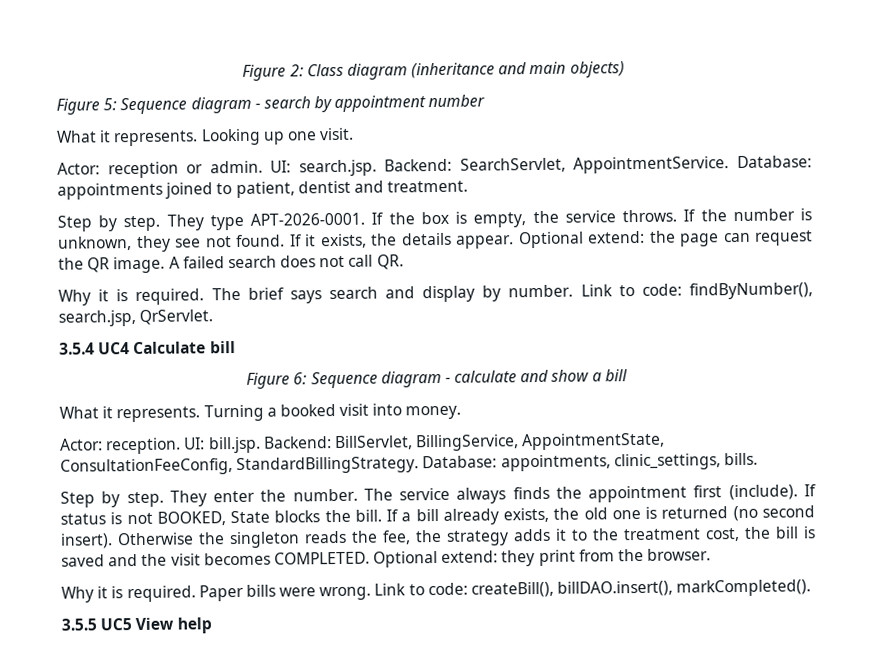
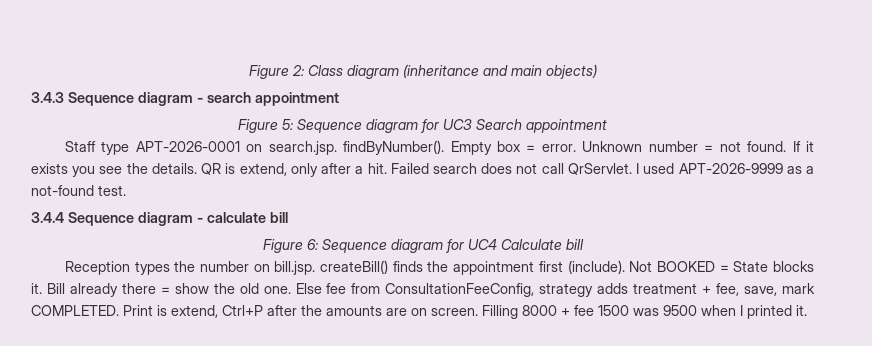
- Figure 5: Sequence diagram - search by appointment number
- What it represents. Looking up one visit.
- Actor: reception or admin. UI: search.jsp. Backend: SearchServlet, AppointmentService. Database: appointments joined to patient, dentist and treatment.
- Step by step. They type APT-2026-0001. If the box is empty, the service throws. If the number is unknown, they see not found. If it exists, the details appear. Optional extend: the page can request the QR image. A failed search does not call QR.
- Why it is required. The brief says search and display by number. Link to code: findByNumber(), search.jsp, QrServlet.
- 3.5.4 UC4 Calculate bill
+ 3.4.3 Sequence diagram - search appointment
+ Figure 5: Sequence diagram for UC3 Search appointment
+ Staff type APT-2026-0001 on search.jsp. findByNumber(). Empty box = error. Unknown number = not found. If it exists you see the details. QR is extend, only after a hit. Failed search does not call QrServlet. I used APT-2026-9999 as a not-found test.
+ 3.4.4 Sequence diagram - calculate bill
- Figure 6: Sequence diagram - calculate and show a bill
- What it represents. Turning a booked visit into money.
- Actor: reception. UI: bill.jsp. Backend: BillServlet, BillingService, AppointmentState, ConsultationFeeConfig, StandardBillingStrategy. Database: appointments, clinic_settings, bills.
- Step by step. They enter the number. The service always finds the appointment first (include).
+ Figure 6: Sequence diagram for UC4 Calculate bill
+ Reception types the number on bill.jsp. createBill() finds the appointment first (include).
- If status is not BOOKED, State blocks the bill. If a bill already exists, the old one is returned (no second insert). Otherwise the singleton reads the fee, the strategy adds it to the treatment cost, the bill is saved and the visit becomes COMPLETED. Optional extend: they print from the browser.
- Why it is required. Paper bills were wrong. Link to code: createBill(), billDAO.insert(), markCompleted().
- 3.5.5 UC5 View help
+ Not BOOKED = State blocks it. Bill already there = show the old one. Else fee from ConsultationFeeConfig, strategy adds treatment + fee, save, mark COMPLETED. Print is extend, Ctrl+P after the amounts are on screen. Filling 8000 + fee 1500 was 9500 when I printed it.

